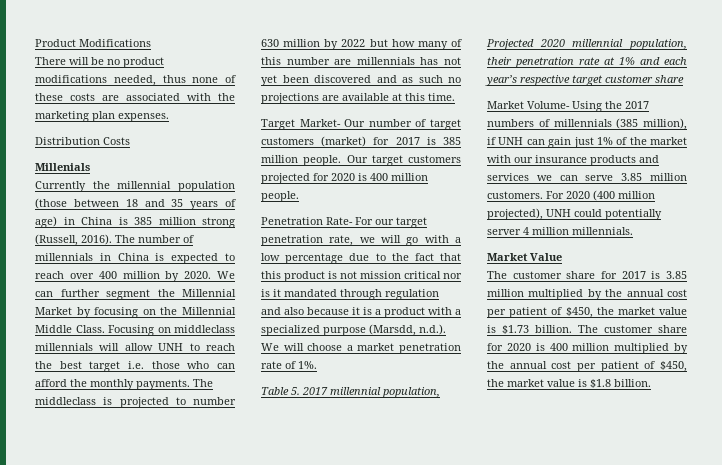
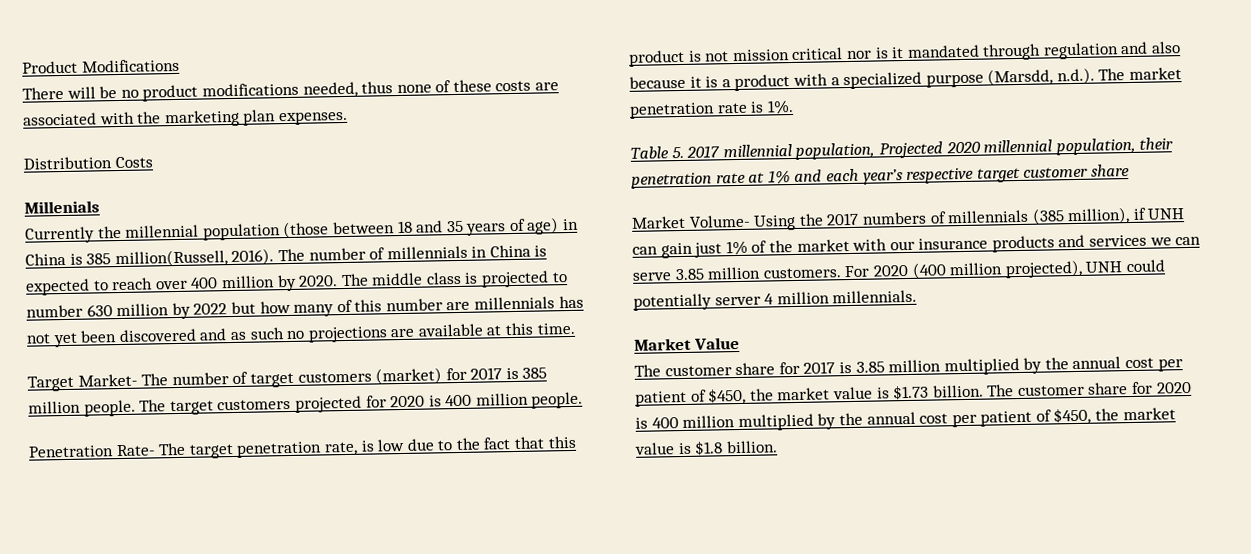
- Currently the millennial population (those between 18 and 35 years of age) in China is 385 million strong (Russell, 2016).
+ Currently the millennial population (those between 18 and 35 years of age) in China is 385 million(Russell, 2016).
- We can further segment the Millennial Market by focusing on the Millennial Middle Class. Focusing on middleclass millennials will allow UNH to reach the best target i.e. those who can afford the monthly payments. The middleclass is projected to number 630 million by 2022 but how many of this number are millennials has not yet been discovered and as such no projections are available at this time.
+ The middle class is projected to number 630 million by 2022 but how many of this number are millennials has not yet been discovered and as such no projections are available at this time.
- Target Market- Our number of target customers (market) for 2017 is 385 million people.
+ Target Market- The number of target customers (market) for 2017 is 385 million people.
- Our target customers projected for 2020 is 400 million people.
+ The target customers projected for 2020 is 400 million people.
- Penetration Rate- For our target penetration rate, we will go with a low percentage due to the fact that this product is not mission critical nor is it mandated through regulation and also because it is a product with a specialized purpose (Marsdd, n.d.). We will choose a market penetration rate of 1%.
+ Penetration Rate- The target penetration rate, is low due to the fact that this product is not mission critical nor is it mandated through regulation and also because it is a product with a specialized purpose (Marsdd, n.d.). The market penetration rate is 1%.

